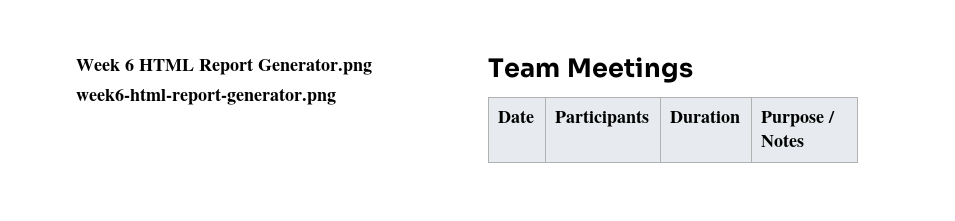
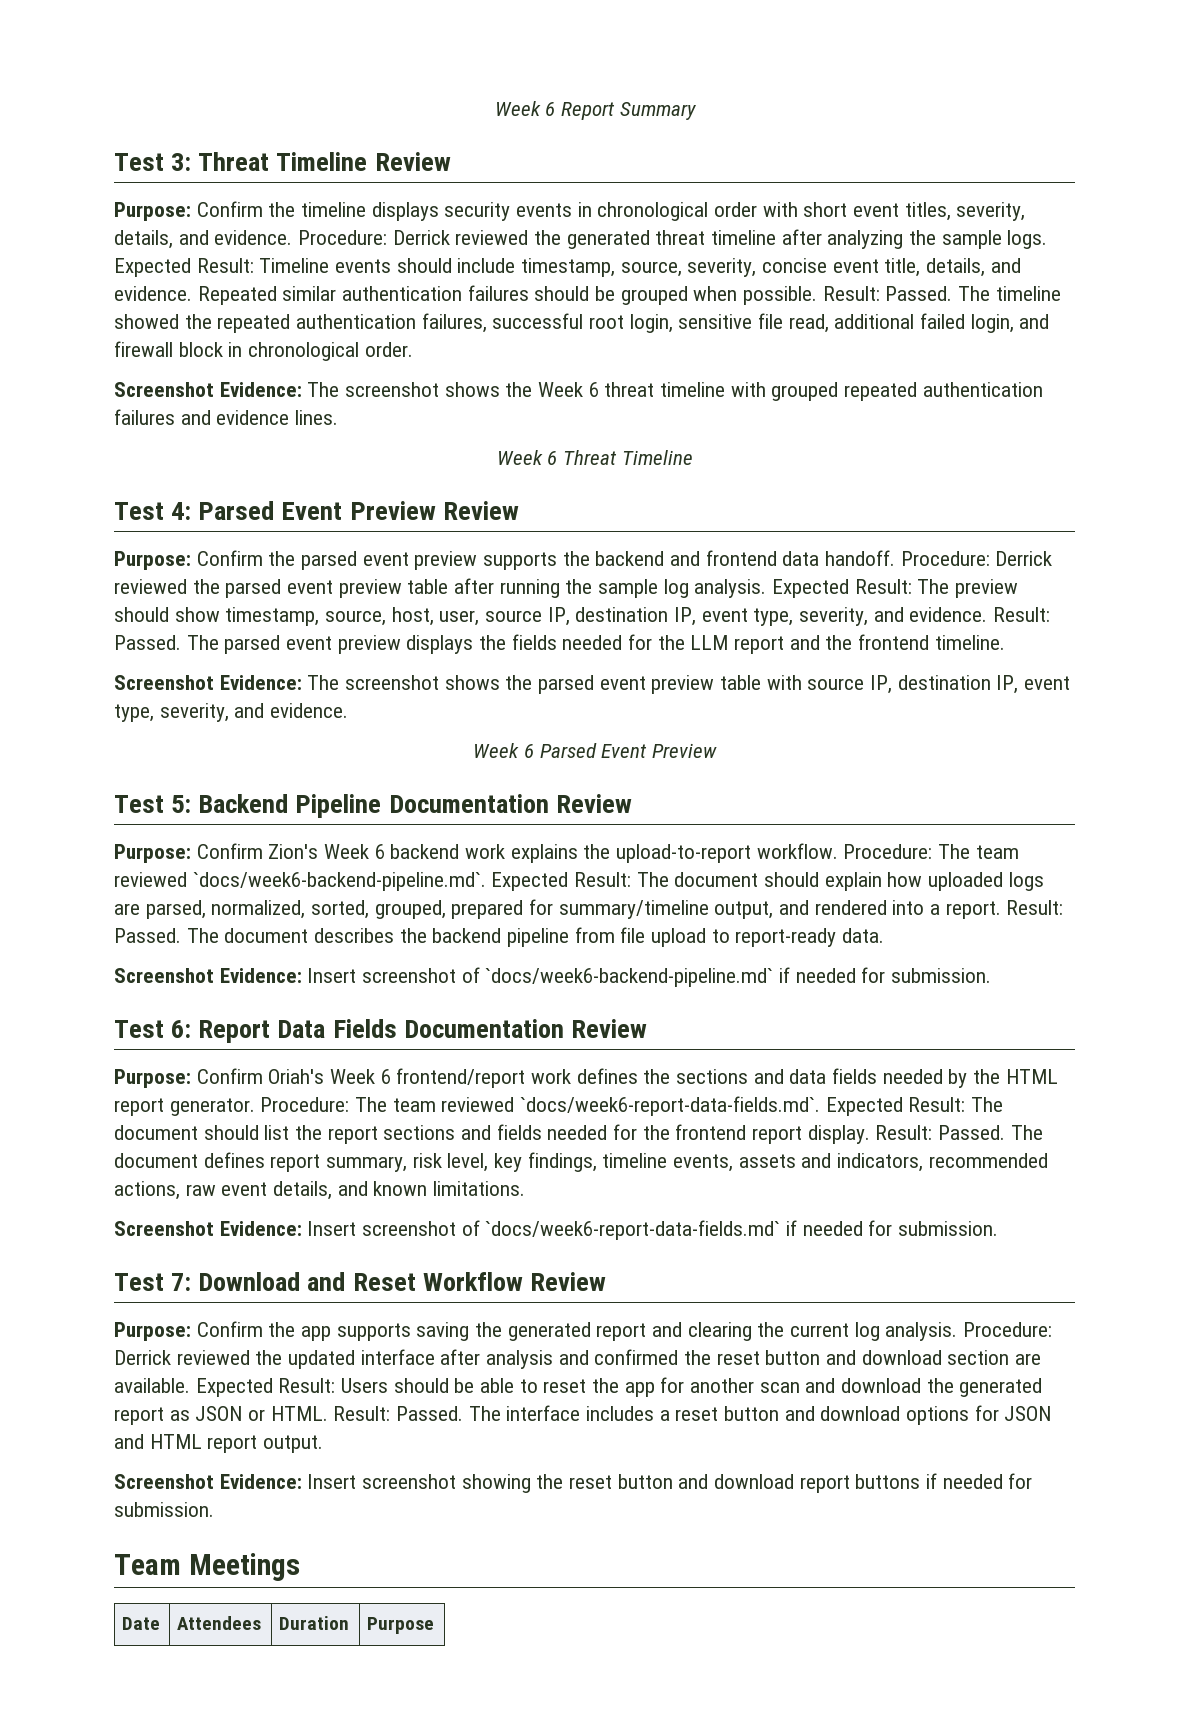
- Week 6 HTML Report Generator.png
- week6-html-report-generator.png
+ Week 6 Report Summary
+ Test 3: Threat Timeline Review
+ Purpose: Confirm the timeline displays security events in chronological order with short event titles, severity, details, and evidence. Procedure: Derrick reviewed the generated threat timeline after analyzing the sample logs. Expected Result: Timeline events should include timestamp, source, severity, concise event title, details, and evidence. Repeated similar authentication failures should be grouped when possible. Result: Passed. The timeline showed the repeated authentication failures, successful root login, sensitive file read, additional failed login, and firewall block in chronological order.
+ Screenshot Evidence: The screenshot shows the Week 6 threat timeline with grouped repeated authentication failures and evidence lines.
+ Week 6 Threat Timeline
+ Test 4: Parsed Event Preview Review
+ Purpose: Confirm the parsed event preview supports the backend and frontend data handoff. Procedure: Derrick reviewed the parsed event preview table after running the sample log analysis. Expected Result: The preview should show timestamp, source, host, user, source IP, destination IP, event type, severity, and evidence. Result: Passed. The parsed event preview displays the fields needed for the LLM report and the frontend timeline.
+ Screenshot Evidence: The screenshot shows the parsed event preview table with source IP, destination IP, event type, severity, and evidence.
+ Week 6 Parsed Event Preview
+ Test 5: Backend Pipeline Documentation Review
+ Purpose: Confirm Zion's Week 6 backend work explains the upload-to-report workflow. Procedure: The team reviewed `docs/week6-backend-pipeline.md`. Expected Result: The document should explain how uploaded logs are parsed, normalized, sorted, grouped, prepared for summary/timeline output, and rendered into a report. Result: Passed. The document describes the backend pipeline from file upload to report-ready data.
+ Screenshot Evidence: Insert screenshot of `docs/week6-backend-pipeline.md` if needed for submission.
+ Test 6: Report Data Fields Documentation Review
+ Purpose: Confirm Oriah's Week 6 frontend/report work defines the sections and data fields needed by the HTML report generator. Procedure: The team reviewed `docs/week6-report-data-fields.md`. Expected Result: The document should list the report sections and fields needed for the frontend report display. Result: Passed. The document defines report summary, risk level, key findings, timeline events, assets and indicators, recommended actions, raw event details, and known limitations.
+ Screenshot Evidence: Insert screenshot of `docs/week6-report-data-fields.md` if needed for submission.
+ Test 7: Download and Reset Workflow Review
+ Purpose: Confirm the app supports saving the generated report and clearing the current log analysis. Procedure: Derrick reviewed the updated interface after analysis and confirmed the reset button and download section are available. Expected Result: Users should be able to reset the app for another scan and download the generated report as JSON or HTML. Result: Passed. The interface includes a reset button and download options for JSON and HTML report output.
+ Screenshot Evidence: Insert screenshot showing the reset button and download report buttons if needed for submission.
- Date | Participants | Duration | Purpose / Notes
+ Date | Attendees | Duration | Purpose

